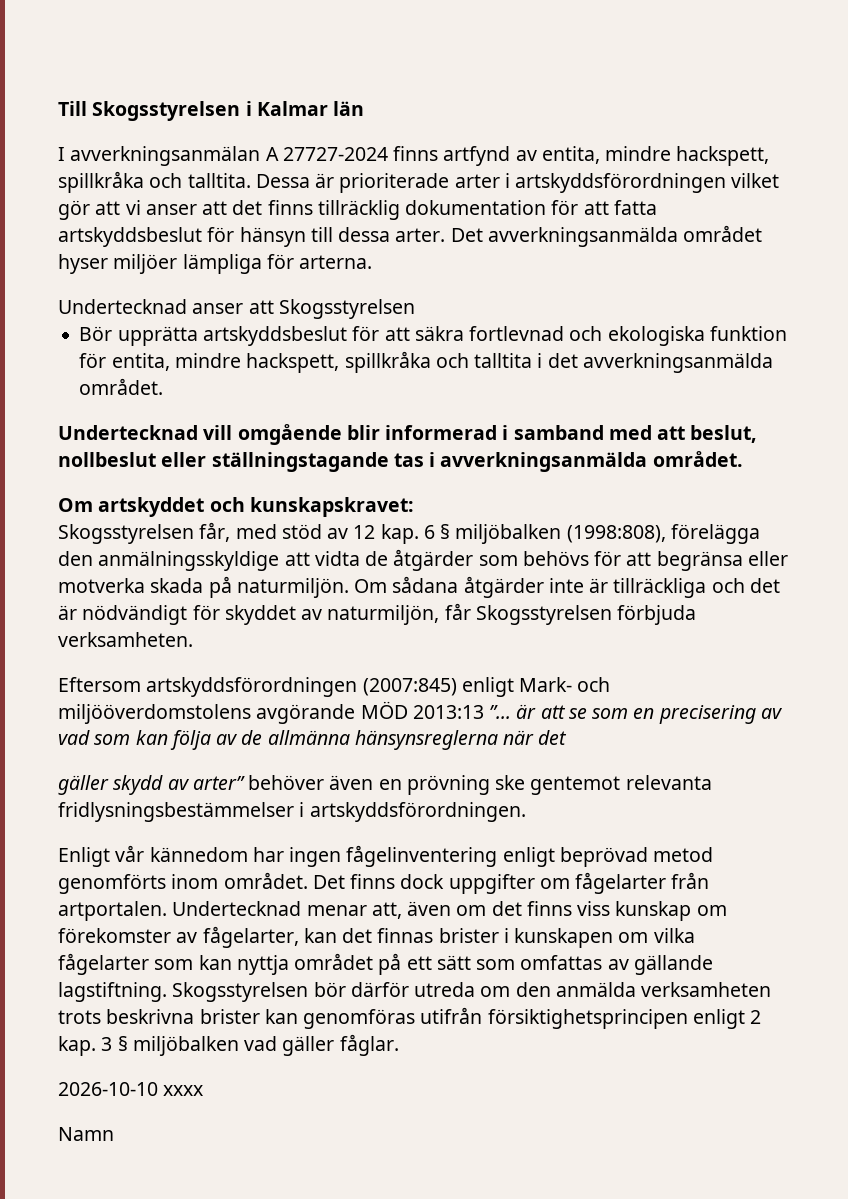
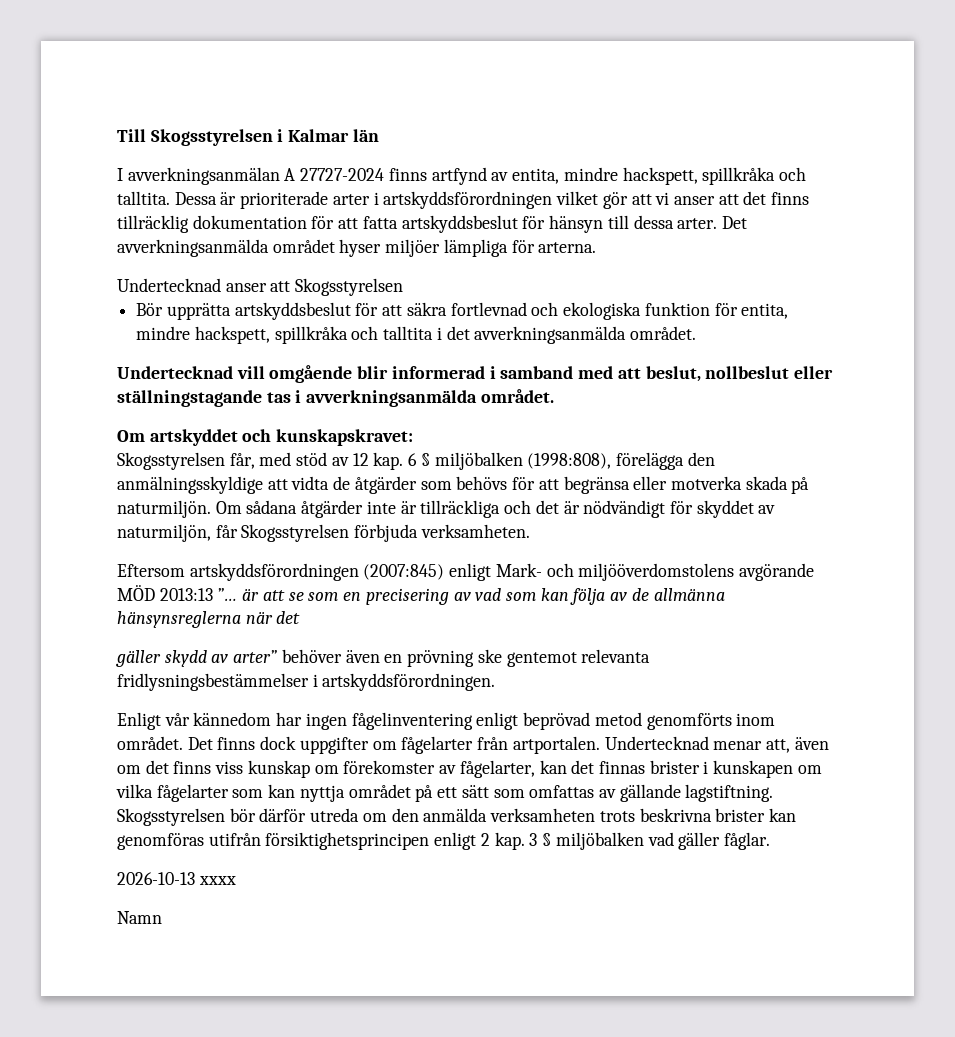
- 2026-10-10 xxxx
+ 2026-10-13 xxxx

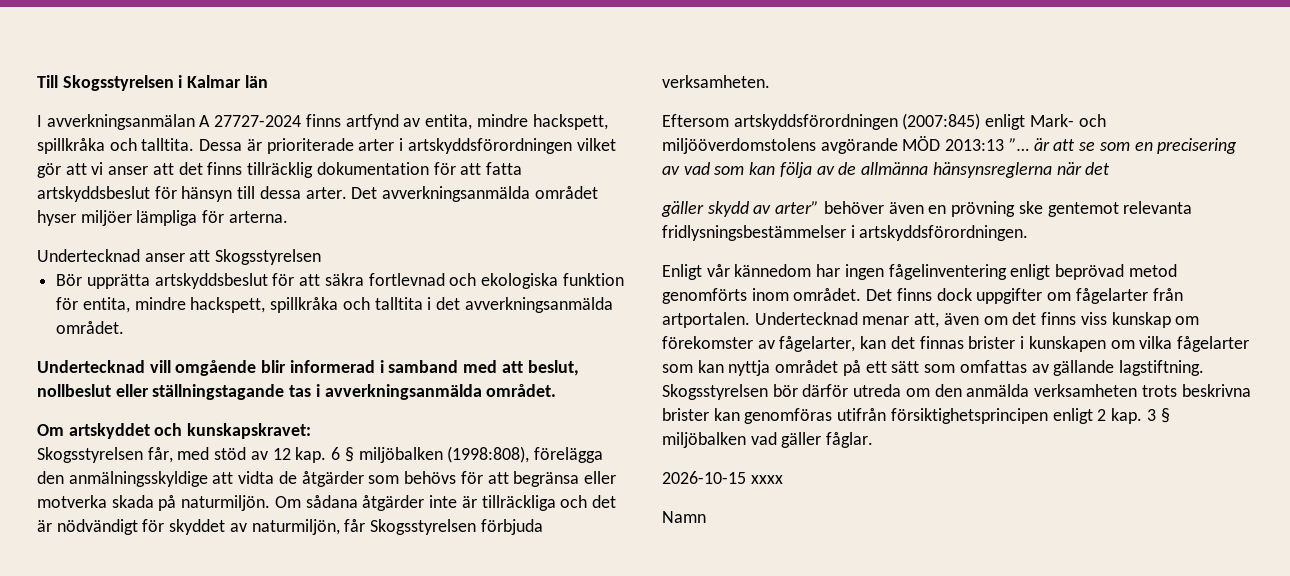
- 2026-10-13 xxxx
+ 2026-10-15 xxxx

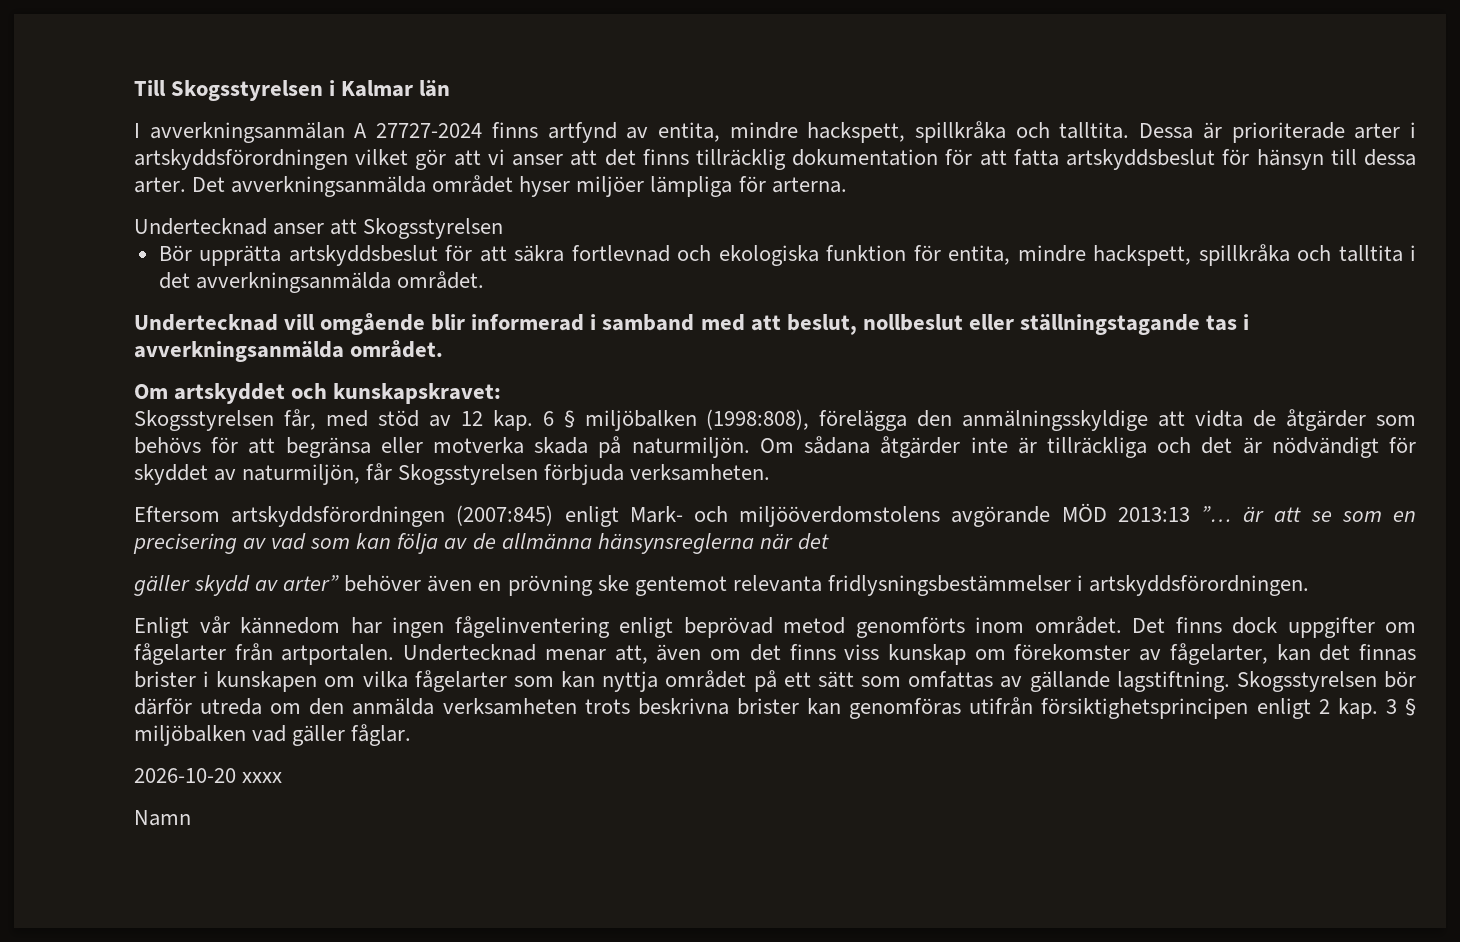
- 2026-10-15 xxxx
+ 2026-10-20 xxxx

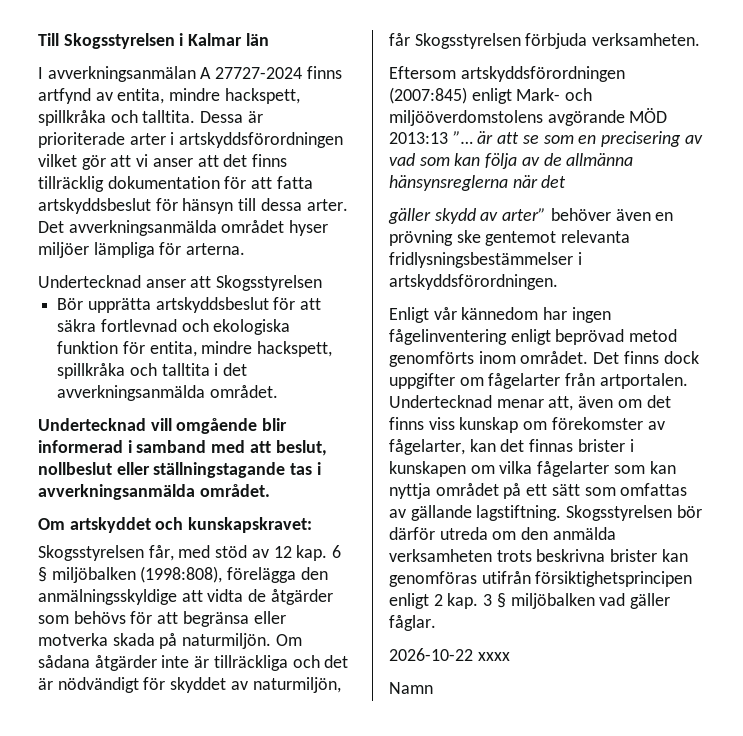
- 2026-10-20 xxxx
+ 2026-10-22 xxxx

